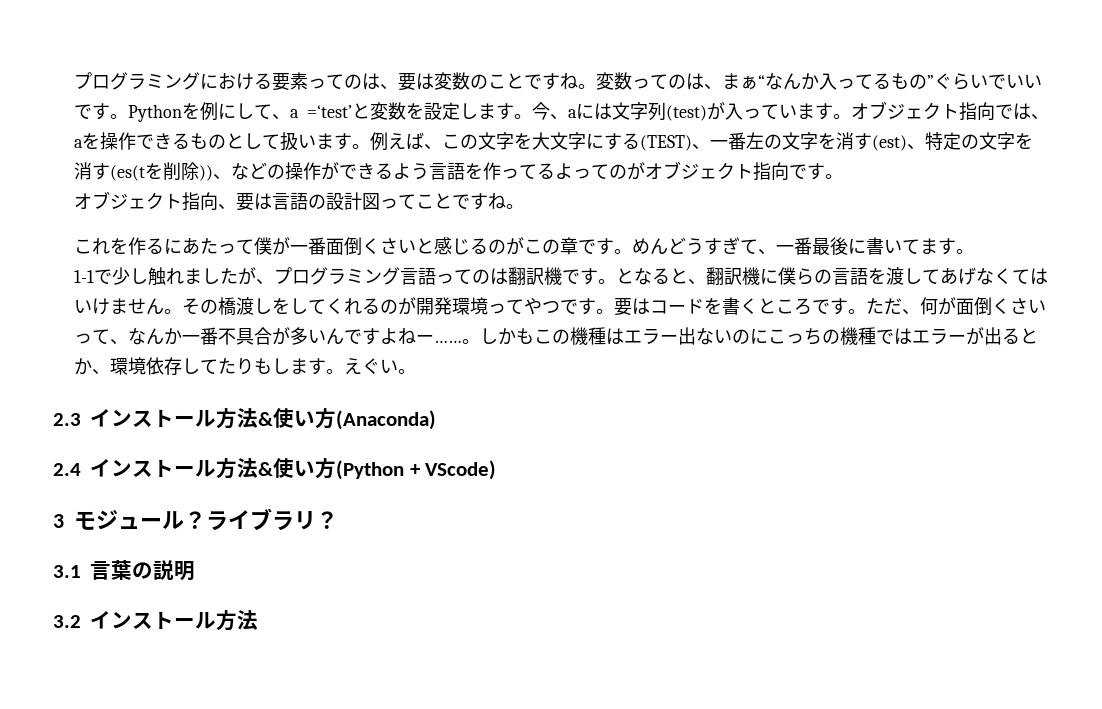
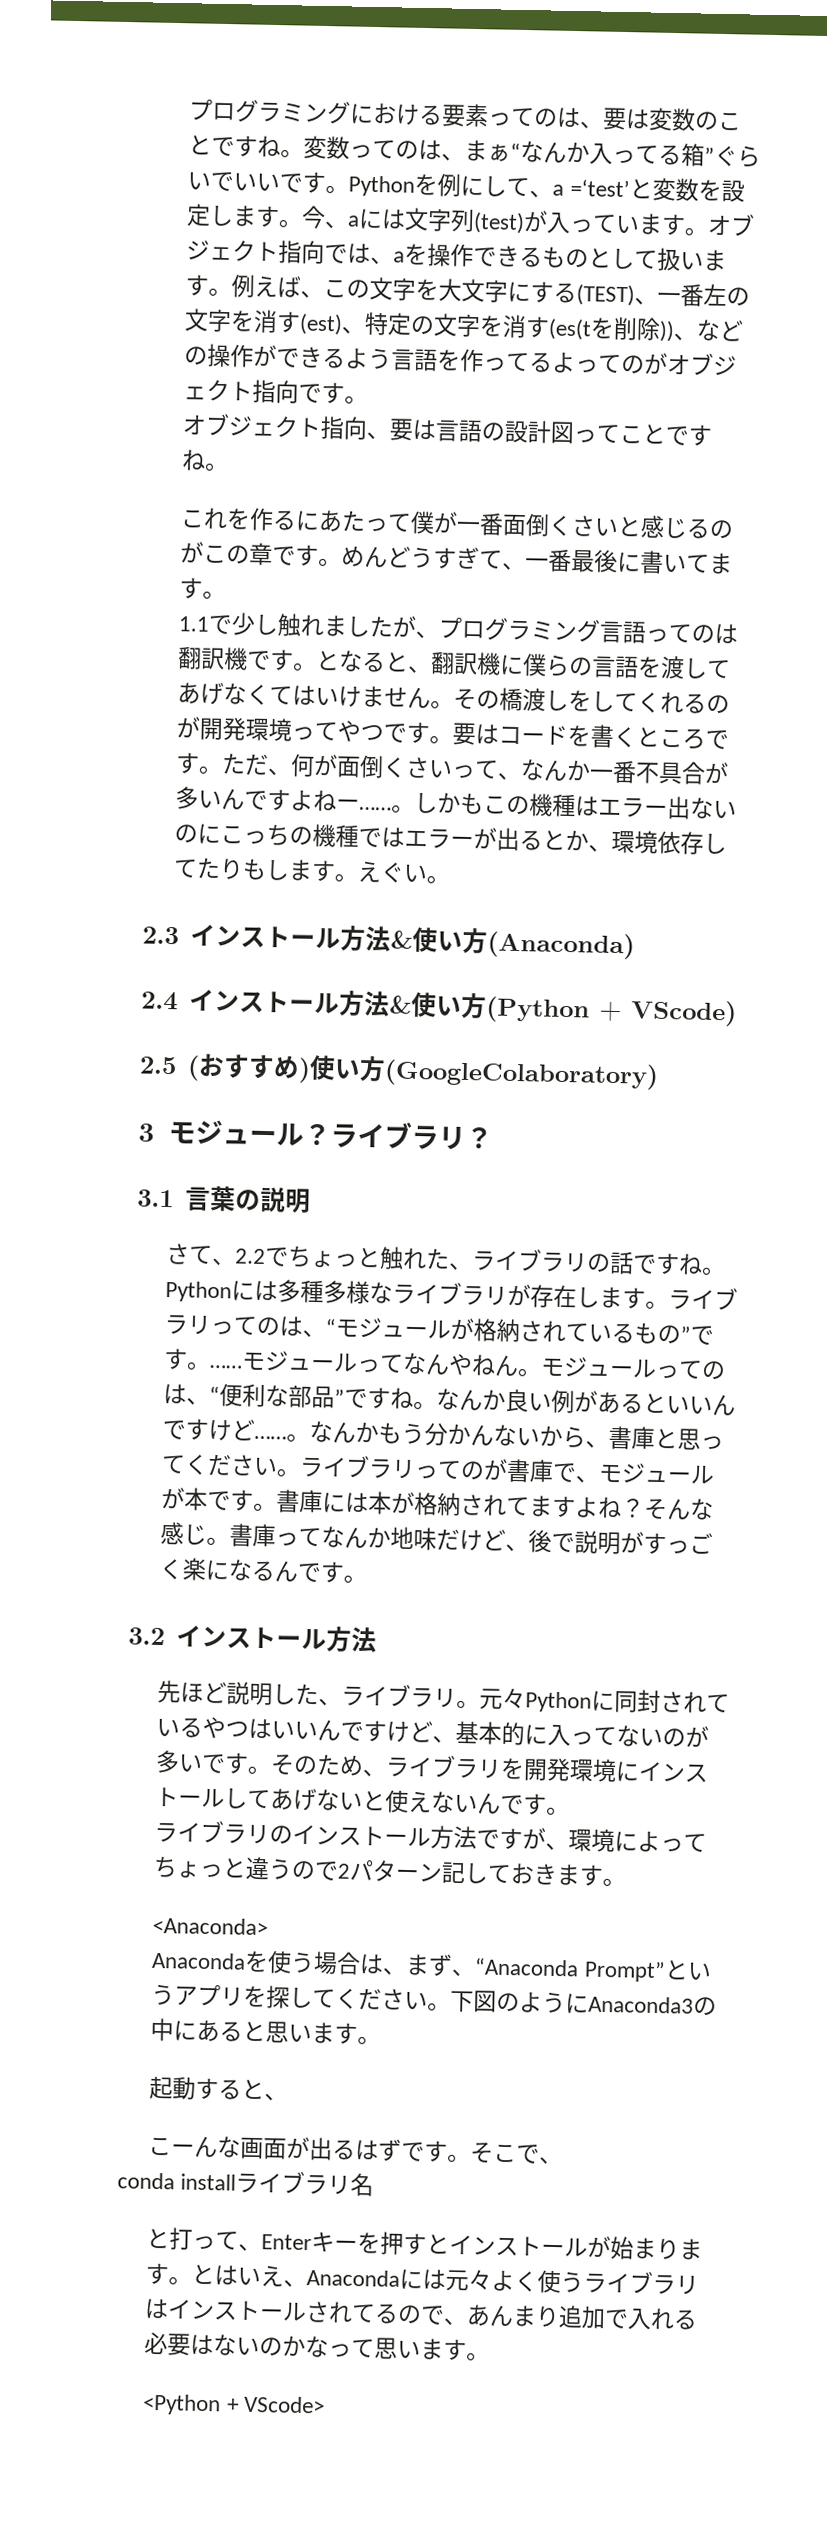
- 変数ってのは、まぁ“なんか入ってるもの”ぐらいでいいです。
+ 変数ってのは、まぁ“なんか入ってる箱”ぐらいでいいです。
- 1-1で少し触れましたが、プログラミング言語ってのは翻訳機です。
+ 1.1で少し触れましたが、プログラミング言語ってのは翻訳機です。
+ 2.5 (おすすめ)使い方(GoogleColaboratory)
+ さて、2.2でちょっと触れた、ライブラリの話ですね。Pythonには多種多様なライブラリが存在します。ライブラリってのは、“モジュールが格納されているもの”です。……モジュールってなんやねん。モジュールってのは、“便利な部品”ですね。なんか良い例があるといいんですけど……。なんかもう分かんないから、書庫と思ってください。ライブラリってのが書庫で、モジュールが本です。書庫には本が格納されてますよね？そんな感じ。書庫ってなんか地味だけど、後で説明がすっごく楽になるんです。
+ 先ほど説明した、ライブラリ。元々Pythonに同封されているやつはいいんですけど、基本的に入ってないのが多いです。そのため、ライブラリを開発環境にインストールしてあげないと使えないんです。
+ ライブラリのインストール方法ですが、環境によってちょっと違うので2パターン記しておきます。
+ <Anaconda>
+ Anacondaを使う場合は、まず、“Anaconda Prompt”というアプリを探してください。下図のようにAnaconda3の中にあると思います。
+ 起動すると、
+ こーんな画面が出るはずです。そこで、
+ conda installライブラリ名
+ と打って、Enterキーを押すとインストールが始まります。とはいえ、Anacondaには元々よく使うライブラリはインストールされてるので、あんまり追加で入れる必要はないのかなって思います。
+ <Python + VScode>

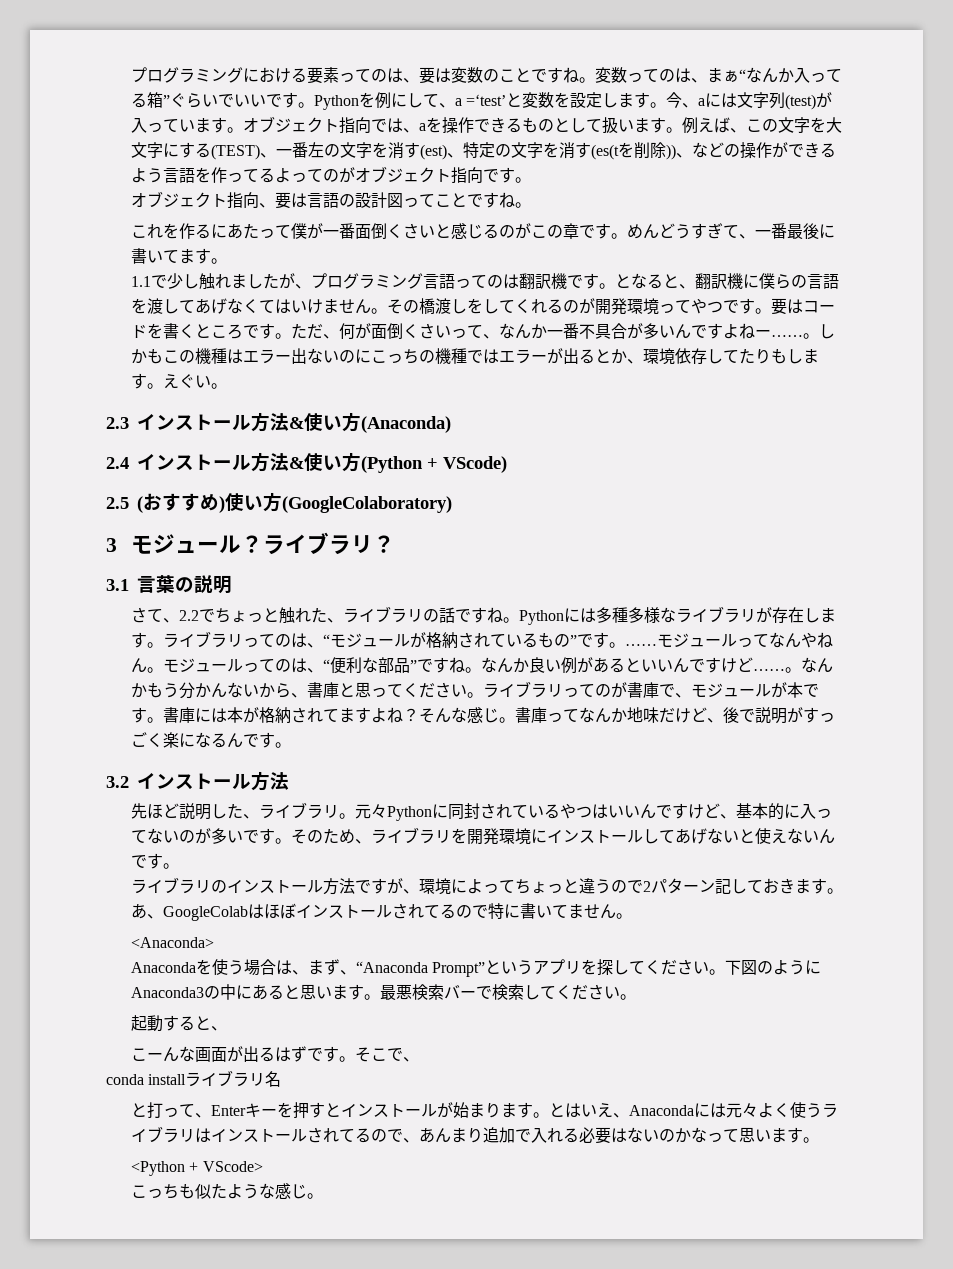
+ あ、GoogleColabはほぼインストールされてるので特に書いてません。
+ 最悪検索バーで検索してください。
+ こっちも似たような感じ。

